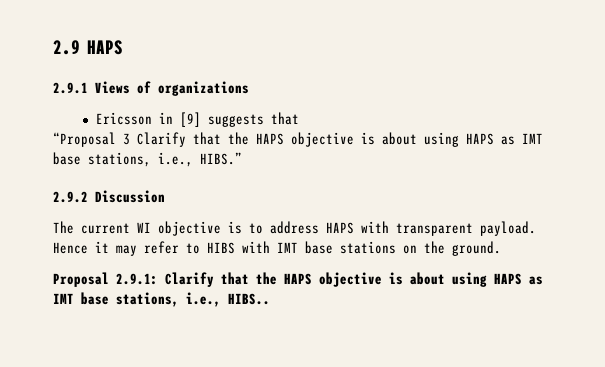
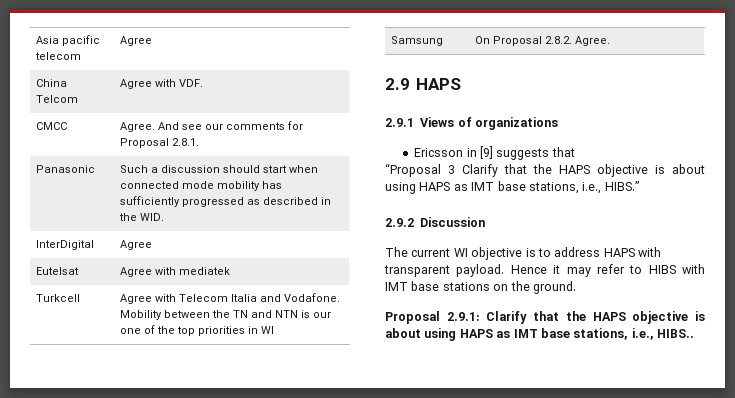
+ Asia pacific telecom | Agree
+ China Telcom | Agree with VDF.
+ CMCC | Agree. And see our comments for Proposal 2.8.1.
+ Panasonic | Such a discussion should start when connected mode mobility has sufficiently progressed as described in the WID.
+ InterDigital | Agree
+ Eutelsat | Agree with mediatek
+ Turkcell | Agree with Telecom Italia and Vodafone. Mobility between the TN and NTN is our one of the top priorities in WI
+ Samsung | On Proposal 2.8.2. Agree.

